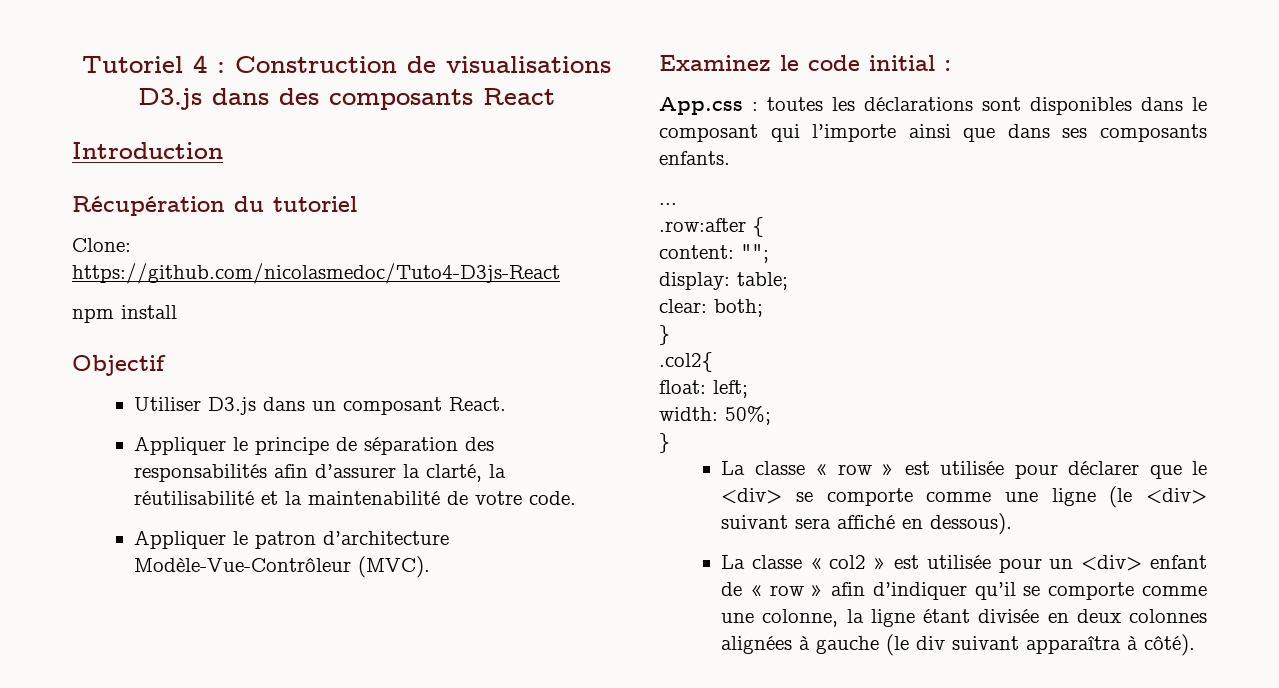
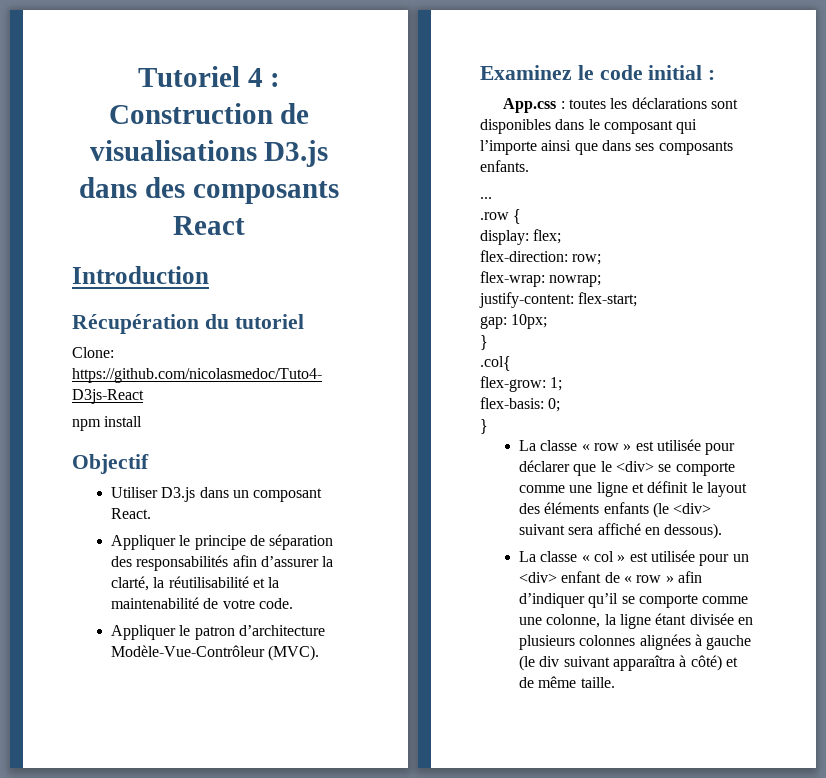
- .row:after {
+ .row {
- content: "";
- display: table;
- clear: both;
+ display: flex;
+ flex-direction: row;
+ flex-wrap: nowrap;
+ justify-content: flex-start;
+ gap: 10px;
  }
- .col2{
- float: left;
- width: 50%;
+ .col{
+ flex-grow: 1;
+ flex-basis: 0;
- La classe « row » est utilisée pour déclarer que le <div> se comporte comme une ligne (le <div> suivant sera affiché en dessous).
+ La classe « row » est utilisée pour déclarer que le <div> se comporte comme une ligne et définit le layout des éléments enfants (le <div> suivant sera affiché en dessous).
- La classe « col2 » est utilisée pour un <div> enfant de « row » afin d’indiquer qu’il se comporte comme une colonne, la ligne étant divisée en deux colonnes alignées à gauche (le div suivant apparaîtra à côté).
+ La classe « col » est utilisée pour un <div> enfant de « row » afin d’indiquer qu’il se comporte comme une colonne, la ligne étant divisée en plusieurs colonnes alignées à gauche (le div suivant apparaîtra à côté) et de même taille.

